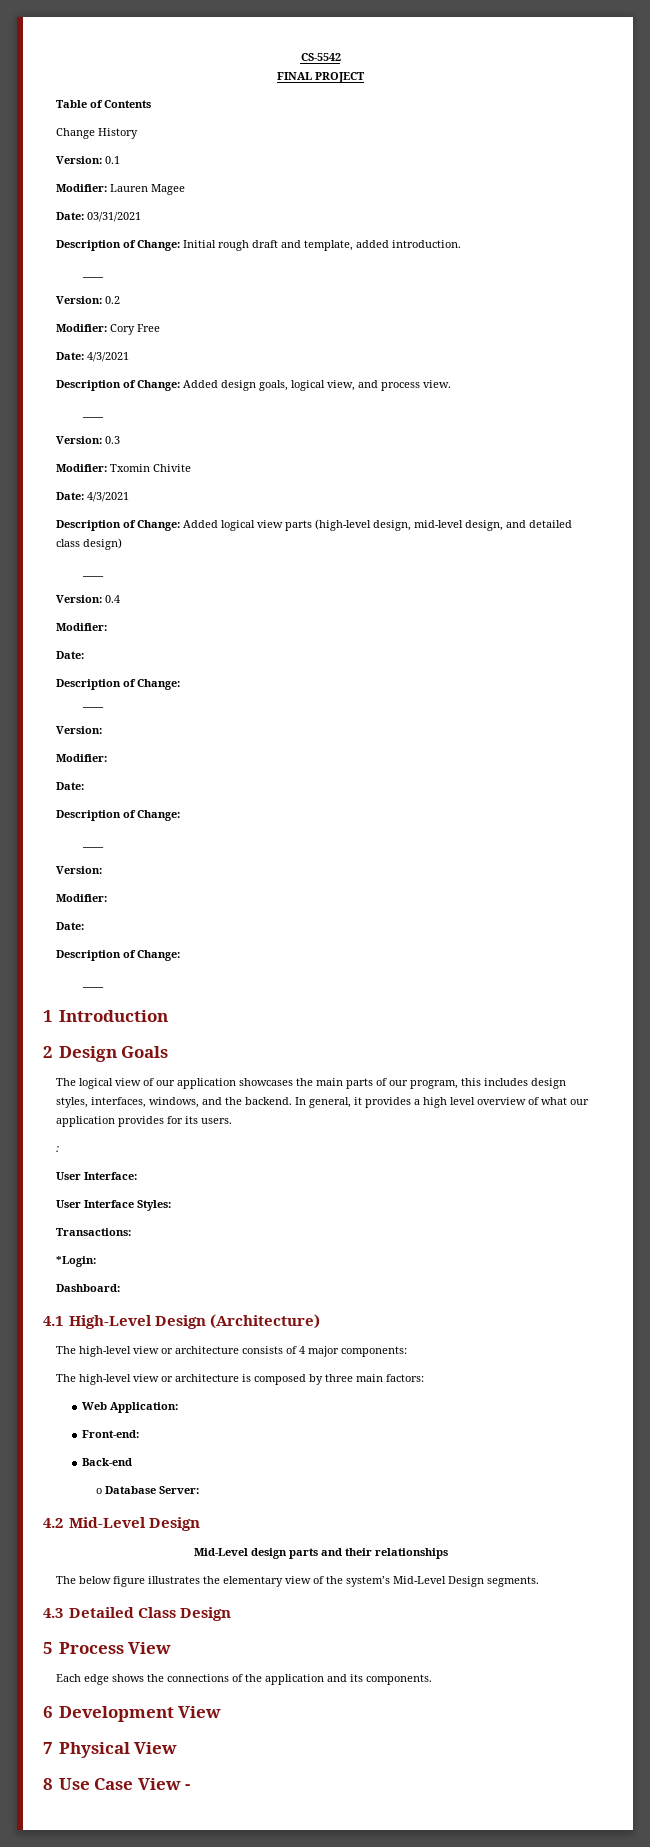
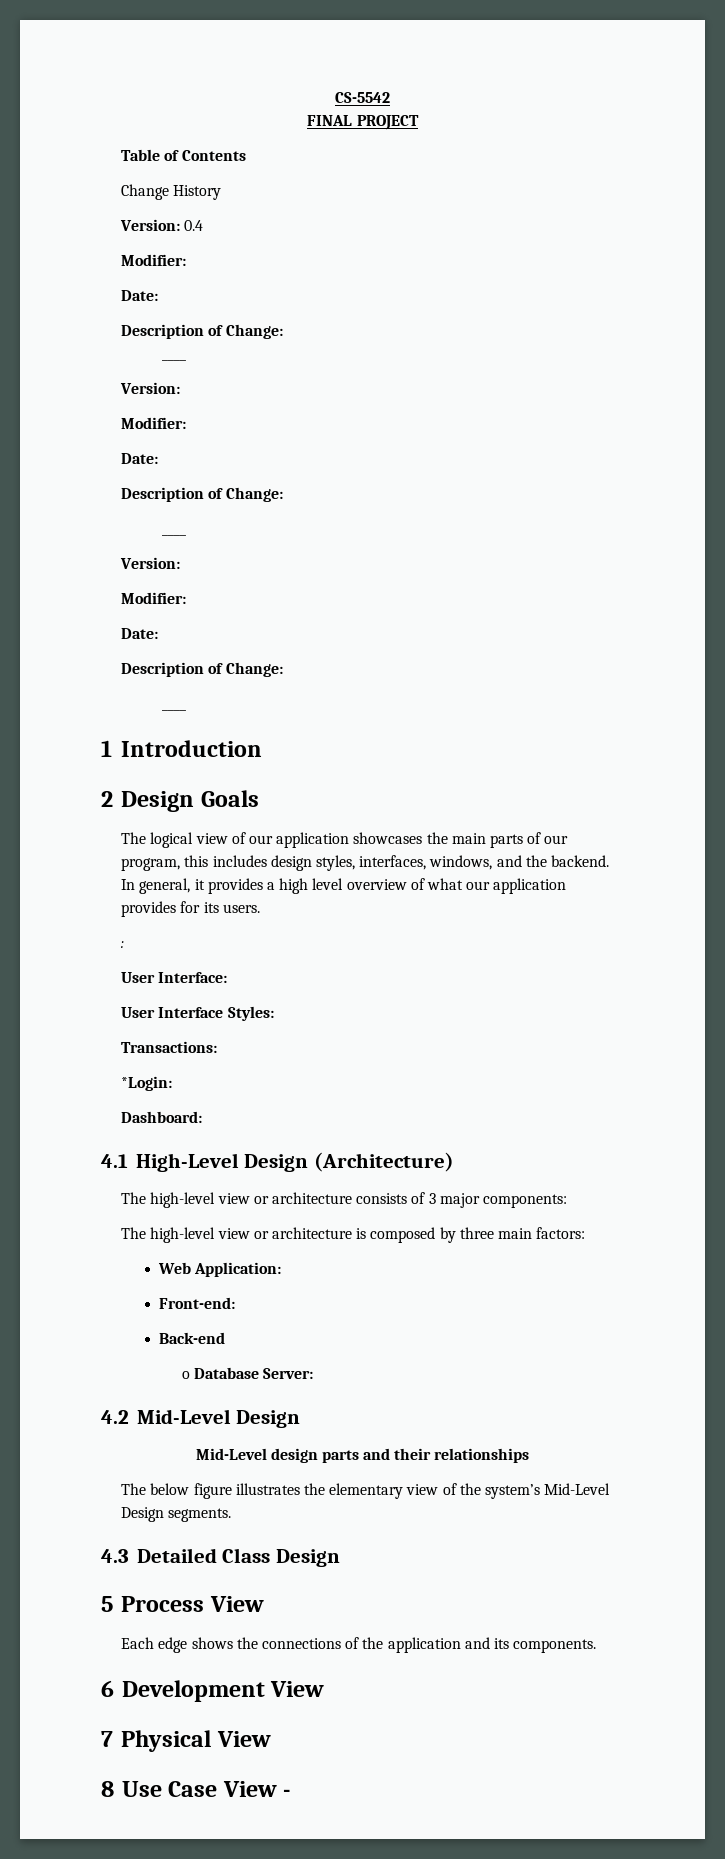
- Version: 0.1
- Modifier: Lauren Magee
- Date: 03/31/2021
- Description of Change: Initial rough draft and template, added introduction.
- ____
- Version: 0.2
- Modifier: Cory Free
- Date: 4/3/2021
- Description of Change: Added design goals, logical view, and process view.
- ____
- Version: 0.3
- Modifier: Txomin Chivite
- Date: 4/3/2021
- Description of Change: Added logical view parts (high-level design, mid-level design, and detailed class design)
- ____
- The high-level view or architecture consists of 4 major components:
+ The high-level view or architecture consists of 3 major components:

